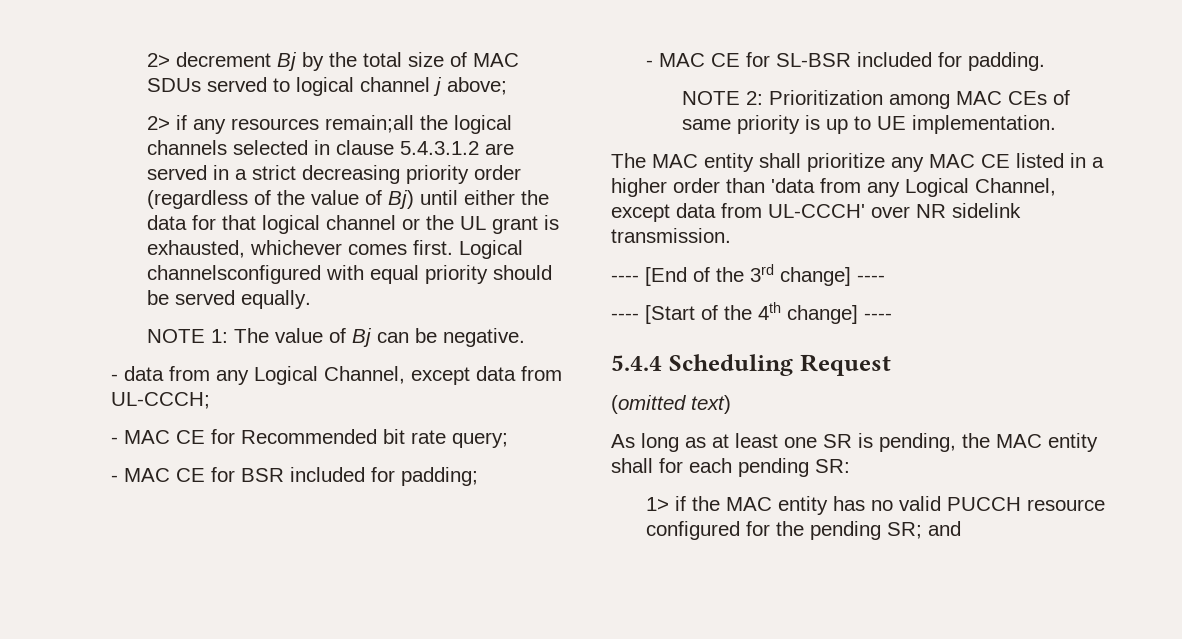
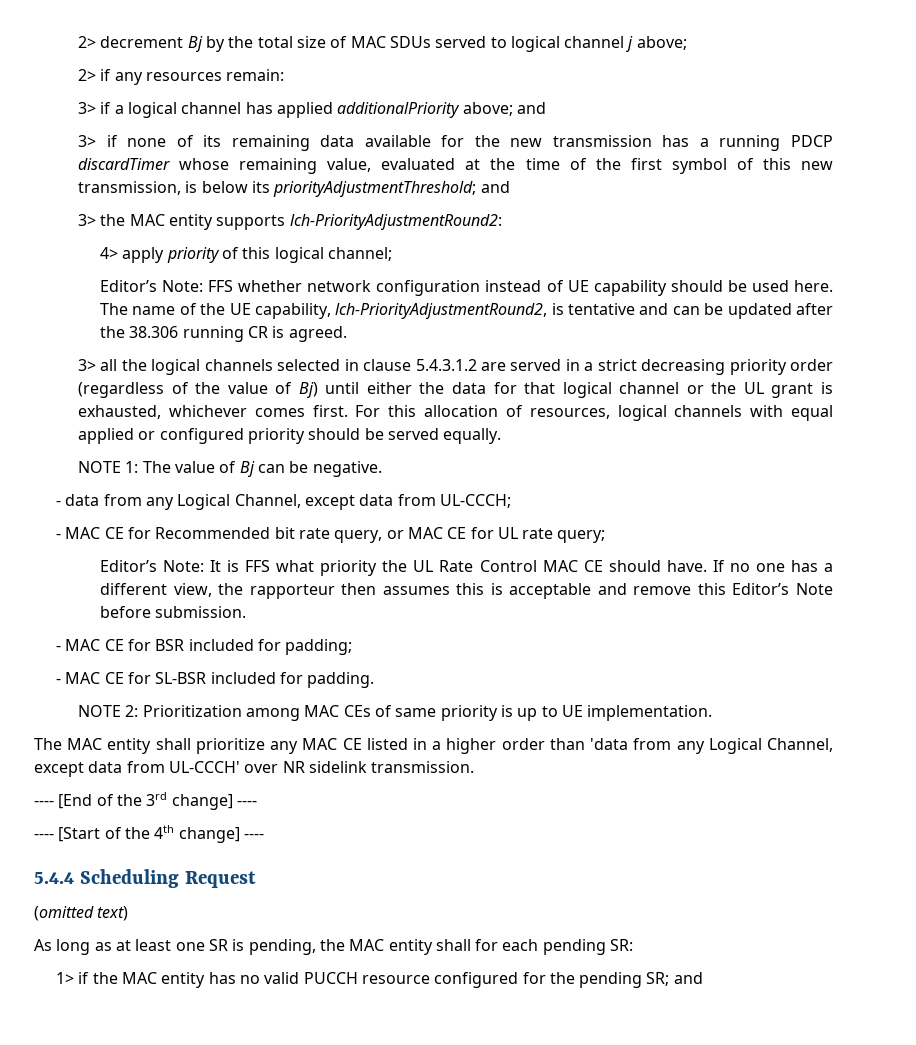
- 2> if any resources remain;all the logical channels selected in clause 5.4.3.1.2 are served in a strict decreasing priority order (regardless of the value of Bj) until either the data for that logical channel or the UL grant is exhausted, whichever comes first.
+ 2> if any resources remain:
+ 3> if a logical channel has applied additionalPriority above; and
+ 3> if none of its remaining data available for the new transmission has a running PDCP discardTimer whose remaining value, evaluated at the time of the first symbol of this new transmission, is below its priorityAdjustmentThreshold; and
+ 3> the MAC entity supports lch-PriorityAdjustmentRound2:
+ 4> apply priority of this logical channel;
+ Editor’s Note: FFS whether network configuration instead of UE capability should be used here. The name of the UE capability, lch-PriorityAdjustmentRound2, is tentative and can be updated after the 38.306 running CR is agreed.
+ 3> all the logical channels selected in clause 5.4.3.1.2 are served in a strict decreasing priority order (regardless of the value of Bj) until either the data for that logical channel or the UL grant is exhausted, whichever comes first.
- Logical channelsconfigured with equal priority should be served equally.
+ For this allocation of resources, logical channels with equal applied or configured priority should be served equally.
- - MAC CE for Recommended bit rate query;
+ - MAC CE for Recommended bit rate query, or MAC CE for UL rate query;
+ Editor’s Note: It is FFS what priority the UL Rate Control MAC CE should have. If no one has a different view, the rapporteur then assumes this is acceptable and remove this Editor’s Note before submission.

